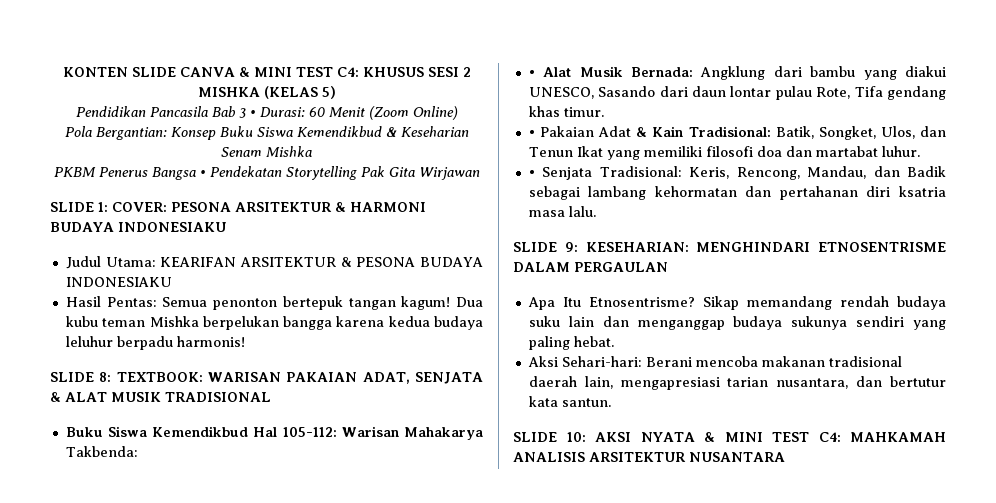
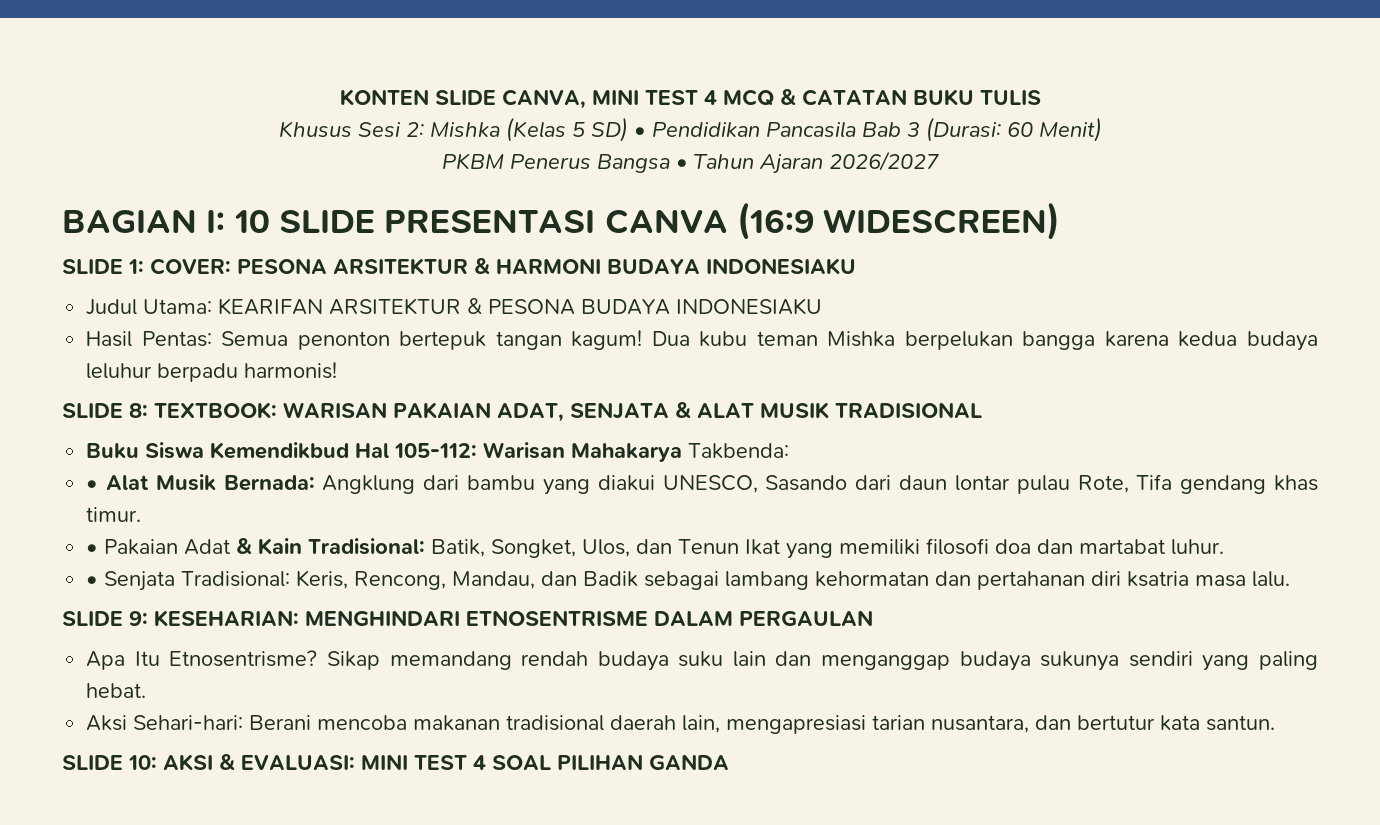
- KONTEN SLIDE CANVA & MINI TEST C4: KHUSUS SESI 2 MISHKA (KELAS 5)
- Pendidikan Pancasila Bab 3 • Durasi: 60 Menit (Zoom Online)
- Pola Bergantian: Konsep Buku Siswa Kemendikbud & Keseharian Senam Mishka
- PKBM Penerus Bangsa • Pendekatan Storytelling Pak Gita Wirjawan
+ KONTEN SLIDE CANVA, MINI TEST 4 MCQ & CATATAN BUKU TULIS
+ Khusus Sesi 2: Mishka (Kelas 5 SD) • Pendidikan Pancasila Bab 3 (Durasi: 60 Menit)
+ PKBM Penerus Bangsa • Tahun Ajaran 2026/2027
+ BAGIAN I: 10 SLIDE PRESENTASI CANVA (16:9 WIDESCREEN)
- SLIDE 10: AKSI NYATA & MINI TEST C4: MAHKAMAH ANALISIS ARSITEKTUR NUSANTARA
+ SLIDE 10: AKSI & EVALUASI: MINI TEST 4 SOAL PILIHAN GANDA

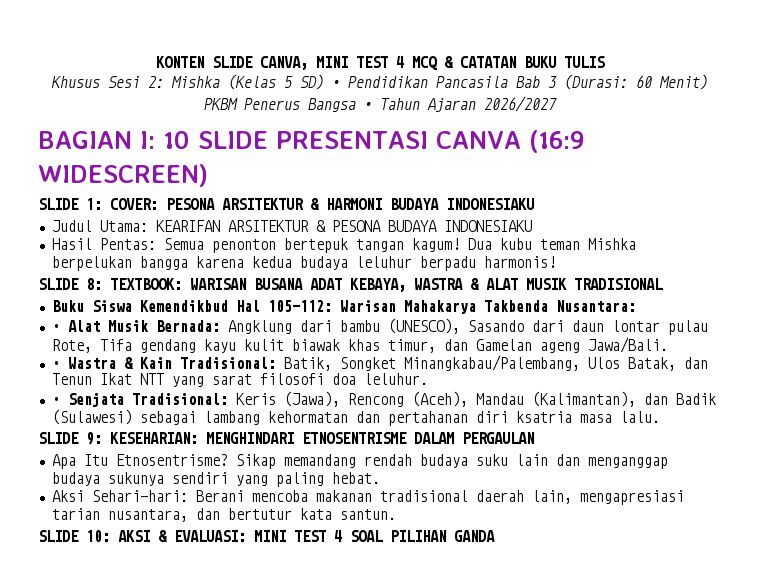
- SLIDE 8: TEXTBOOK: WARISAN PAKAIAN ADAT, SENJATA & ALAT MUSIK TRADISIONAL
+ SLIDE 8: TEXTBOOK: WARISAN BUSANA ADAT KEBAYA, WASTRA & ALAT MUSIK TRADISIONAL
- Buku Siswa Kemendikbud Hal 105-112: Warisan Mahakarya Takbenda:
+ Buku Siswa Kemendikbud Hal 105-112: Warisan Mahakarya Takbenda Nusantara:
- • Alat Musik Bernada: Angklung dari bambu yang diakui UNESCO, Sasando dari daun lontar pulau Rote, Tifa gendang khas timur.
- • Pakaian Adat & Kain Tradisional: Batik, Songket, Ulos, dan Tenun Ikat yang memiliki filosofi doa dan martabat luhur.
- • Senjata Tradisional: Keris, Rencong, Mandau, dan Badik sebagai lambang kehormatan dan pertahanan diri ksatria masa lalu.
+ • Alat Musik Bernada: Angklung dari bambu (UNESCO), Sasando dari daun lontar pulau Rote, Tifa gendang kayu kulit biawak khas timur, dan Gamelan ageng Jawa/Bali.
+ • Wastra & Kain Tradisional: Batik, Songket Minangkabau/Palembang, Ulos Batak, dan Tenun Ikat NTT yang sarat filosofi doa leluhur.
+ • Senjata Tradisional: Keris (Jawa), Rencong (Aceh), Mandau (Kalimantan), dan Badik (Sulawesi) sebagai lambang kehormatan dan pertahanan diri ksatria masa lalu.

